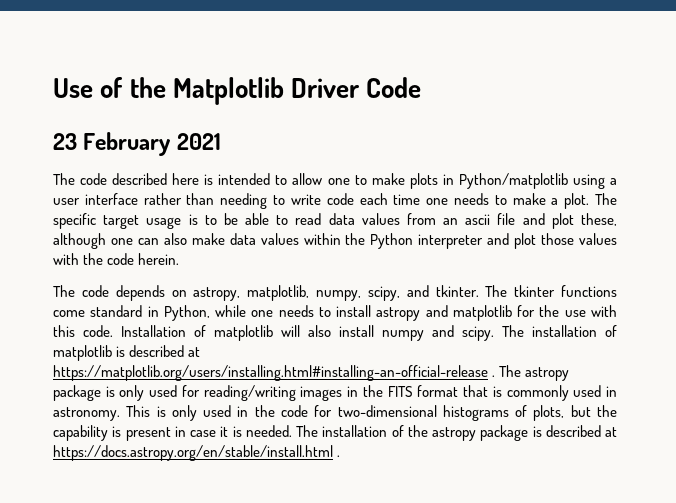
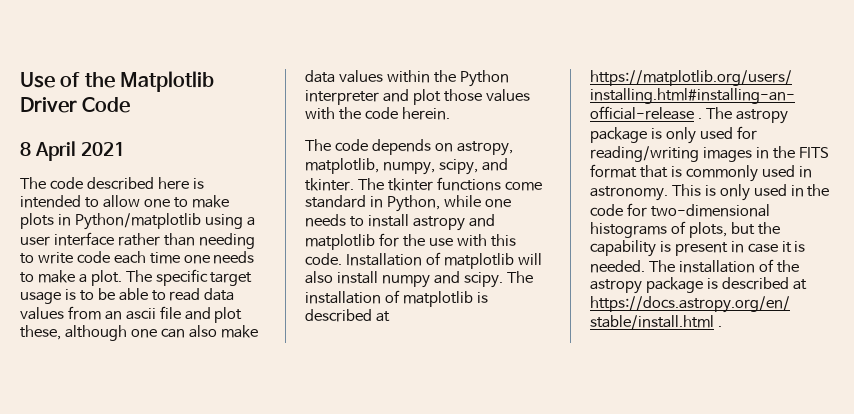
- 23 February 2021
+ 8 April 2021

